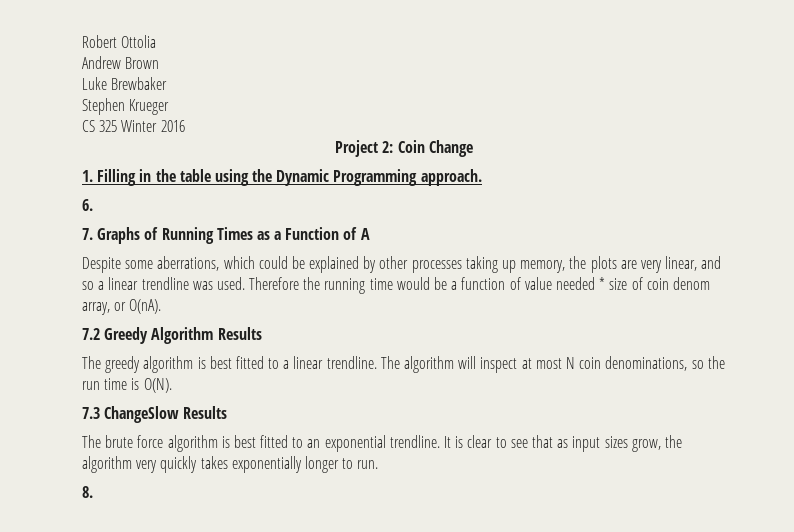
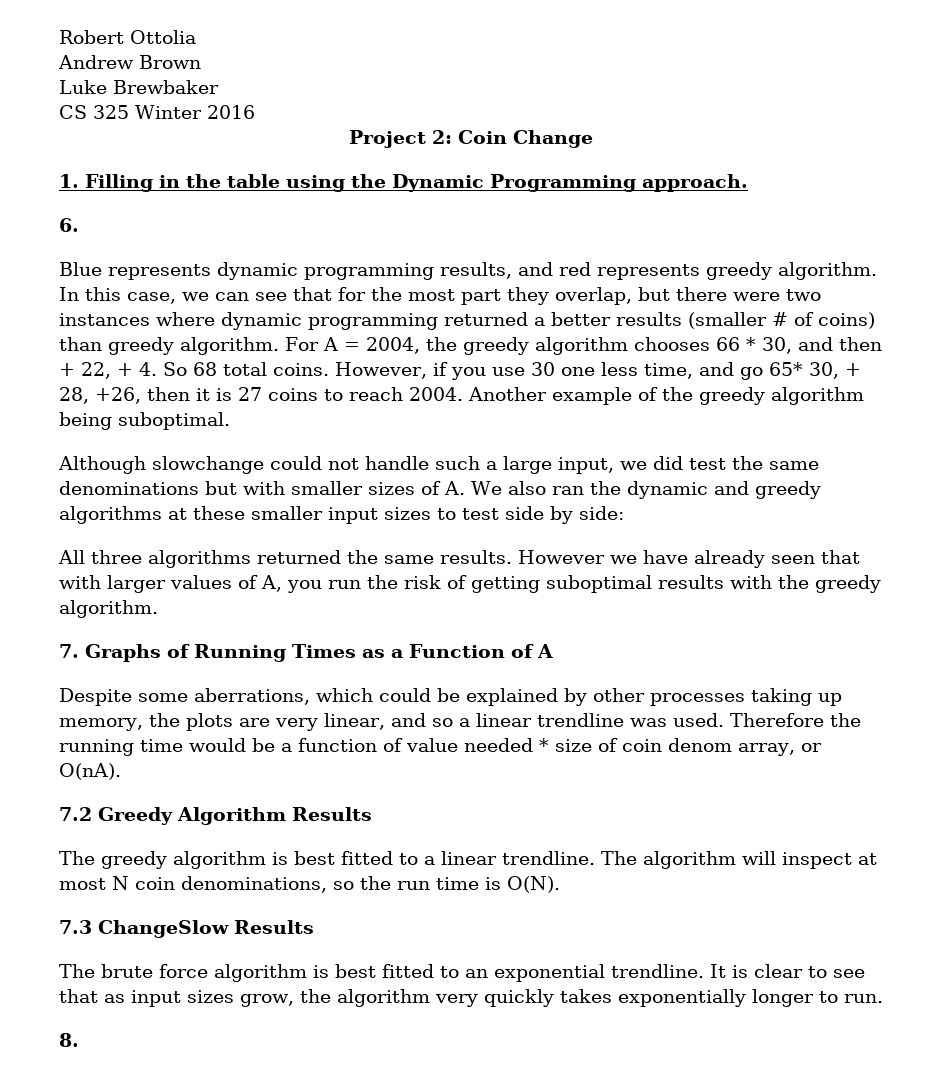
- Stephen Krueger
+ Blue represents dynamic programming results, and red represents greedy algorithm. In this case, we can see that for the most part they overlap, but there were two instances where dynamic programming returned a better results (smaller # of coins) than greedy algorithm. For A = 2004, the greedy algorithm chooses 66 * 30, and then + 22, + 4. So 68 total coins. However, if you use 30 one less time, and go 65* 30, + 28, +26, then it is 27 coins to reach 2004. Another example of the greedy algorithm being suboptimal.
+ Although slowchange could not handle such a large input, we did test the same denominations but with smaller sizes of A. We also ran the dynamic and greedy algorithms at these smaller input sizes to test side by side:
+ All three algorithms returned the same results. However we have already seen that with larger values of A, you run the risk of getting suboptimal results with the greedy algorithm.

